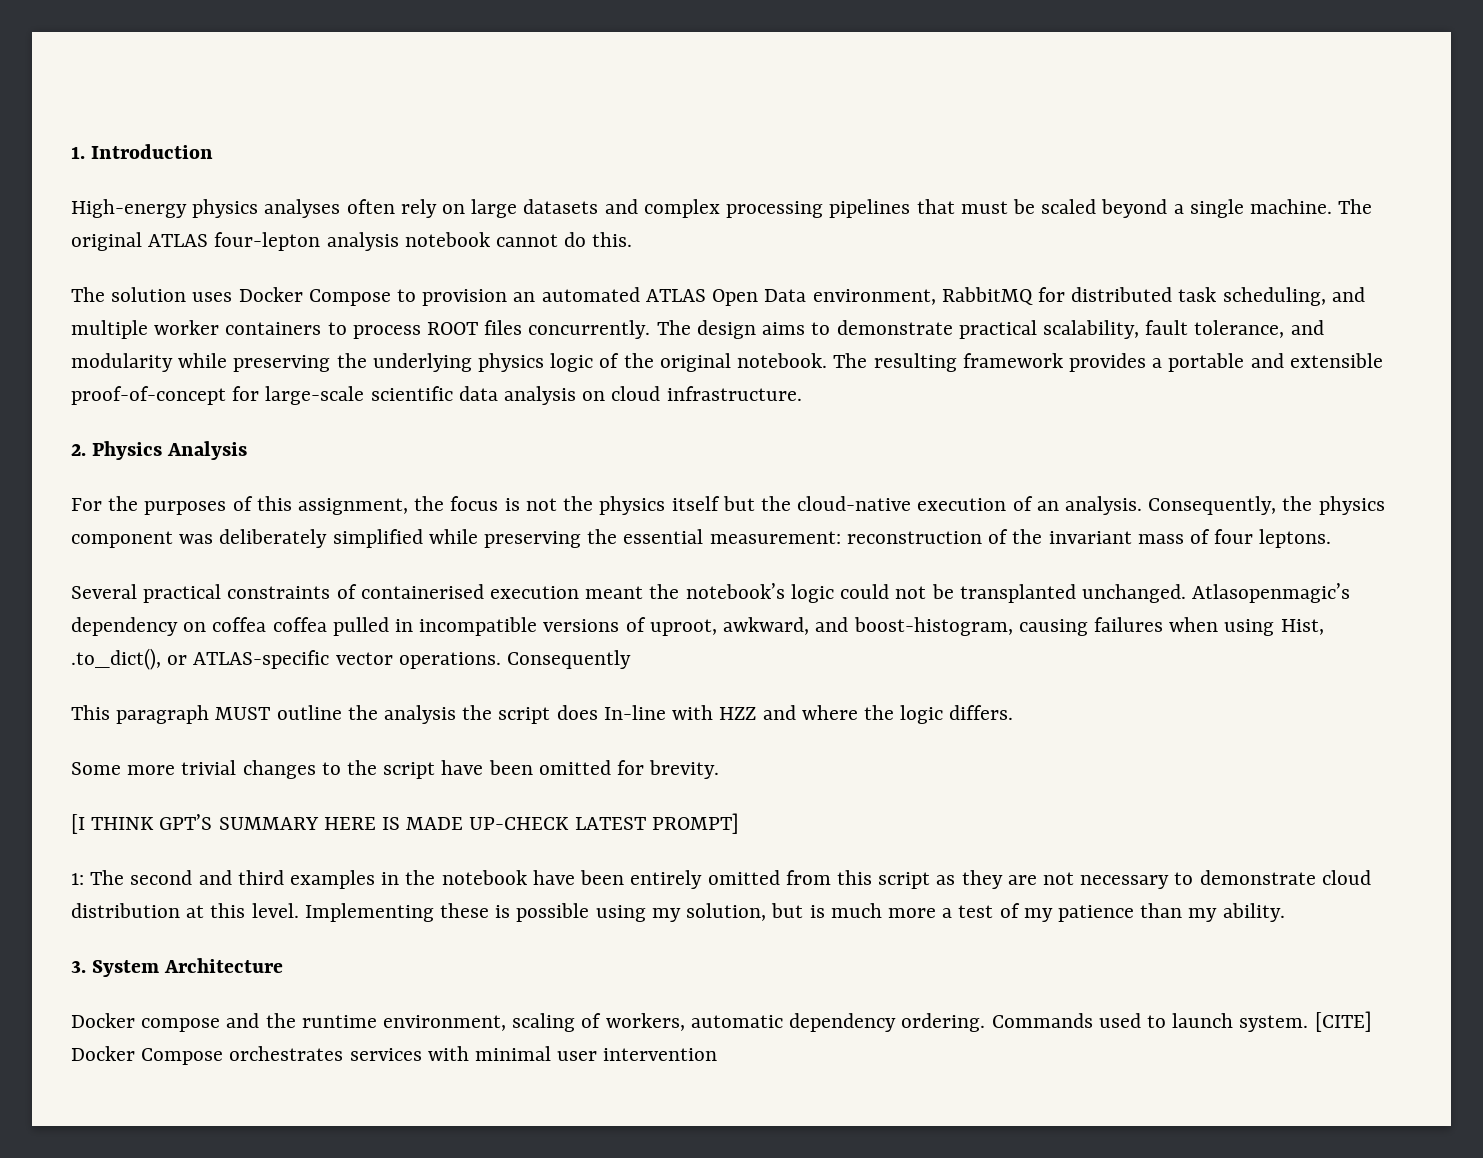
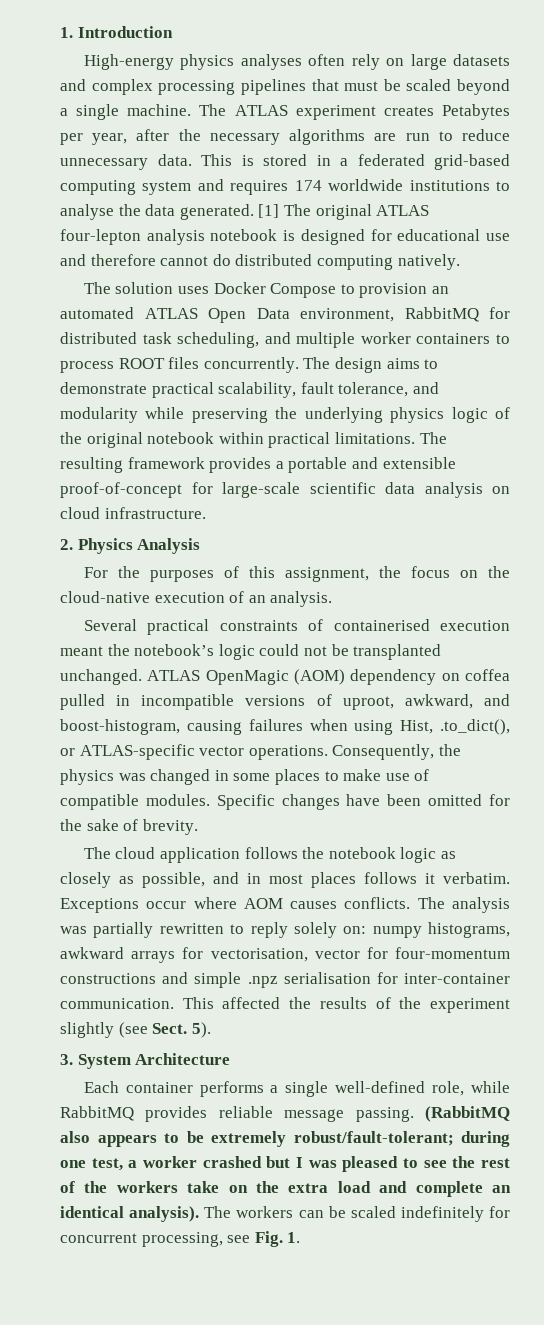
- The original ATLAS four-lepton analysis notebook cannot do this.
+ The ATLAS experiment creates Petabytes per year, after the necessary algorithms are run to reduce unnecessary data. This is stored in a federated grid-based computing system and requires 174 worldwide institutions to analyse the data generated. [1] The original ATLAS four-lepton analysis notebook is designed for educational use and therefore cannot do distributed computing natively.
- The design aims to demonstrate practical scalability, fault tolerance, and modularity while preserving the underlying physics logic of the original notebook.
+ The design aims to demonstrate practical scalability, fault tolerance, and modularity while preserving the underlying physics logic of the original notebook within practical limitations.
- For the purposes of this assignment, the focus is not the physics itself but the cloud-native execution of an analysis. Consequently, the physics component was deliberately simplified while preserving the essential measurement: reconstruction of the invariant mass of four leptons.
+ For the purposes of this assignment, the focus on the cloud-native execution of an analysis.
- Atlasopenmagic’s dependency on coffea coffea pulled in incompatible versions of uproot, awkward, and boost-histogram, causing failures when using Hist, .to_dict(), or ATLAS-specific vector operations.
+ ATLAS OpenMagic (AOM) dependency on coffea pulled in incompatible versions of uproot, awkward, and boost-histogram, causing failures when using Hist, .to_dict(), or ATLAS-specific vector operations.
- Consequently
- This paragraph MUST outline the analysis the script does In-line with HZZ and where the logic differs.
- Some more trivial changes to the script have been omitted for brevity.
- [I THINK GPT’S SUMMARY HERE IS MADE UP-CHECK LATEST PROMPT]
- 1: The second and third examples in the notebook have been entirely omitted from this script as they are not necessary to demonstrate cloud distribution at this level. Implementing these is possible using my solution, but is much more a test of my patience than my ability.
+ Consequently, the physics was changed in some places to make use of compatible modules. Specific changes have been omitted for the sake of brevity.
+ The cloud application follows the notebook logic as closely as possible, and in most places follows it verbatim. Exceptions occur where AOM causes conflicts. The analysis was partially rewritten to reply solely on: numpy histograms, awkward arrays for vectorisation, vector for four-momentum constructions and simple .npz serialisation for inter-container communication. This affected the results of the experiment slightly (see Sect. 5).
  3. System Architecture
- Docker compose and the runtime environment, scaling of workers, automatic dependency ordering. Commands used to launch system. [CITE] Docker Compose orchestrates services with minimal user intervention
+ Each container performs a single well-defined role, while RabbitMQ provides reliable message passing. (RabbitMQ also appears to be extremely robust/fault-tolerant; during one test, a worker crashed but I was pleased to see the rest of the workers take on the extra load and complete an identical analysis). The workers can be scaled indefinitely for concurrent processing, see Fig. 1.

